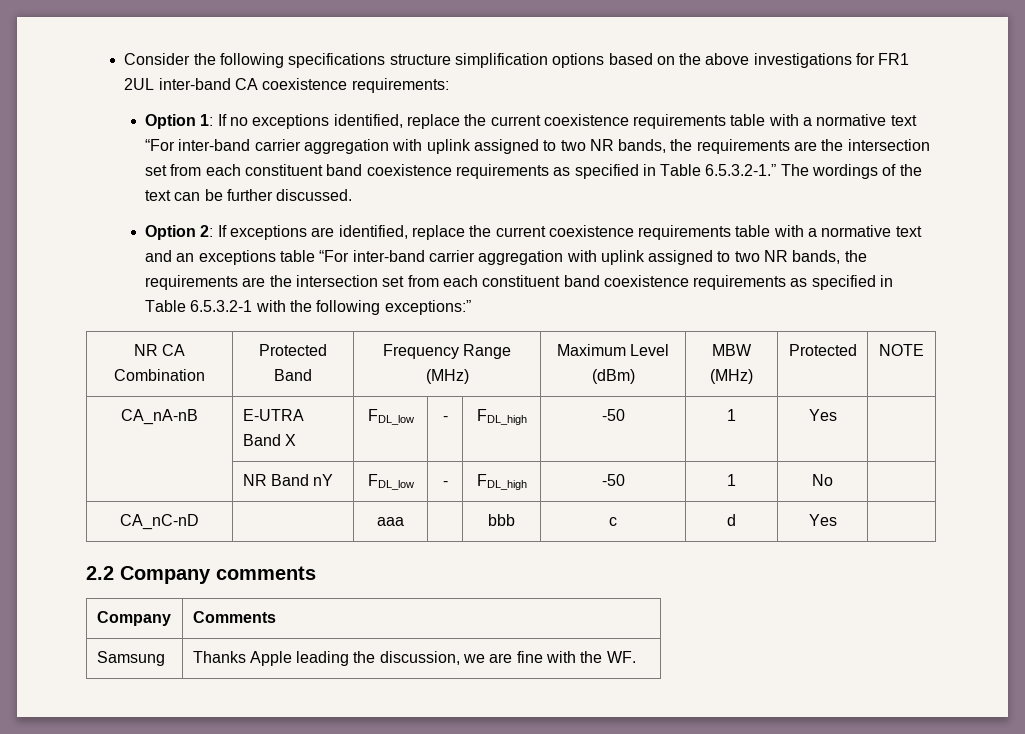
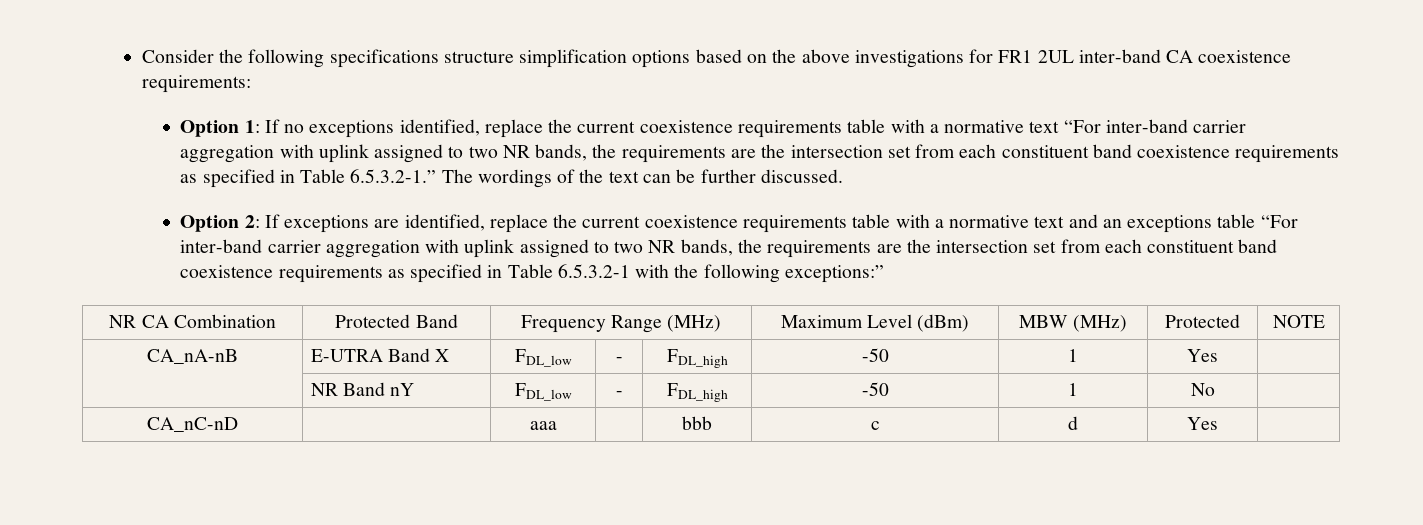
- 2.2 Company comments
- Company | Comments
- Samsung | Thanks Apple leading the discussion, we are fine with the WF.

